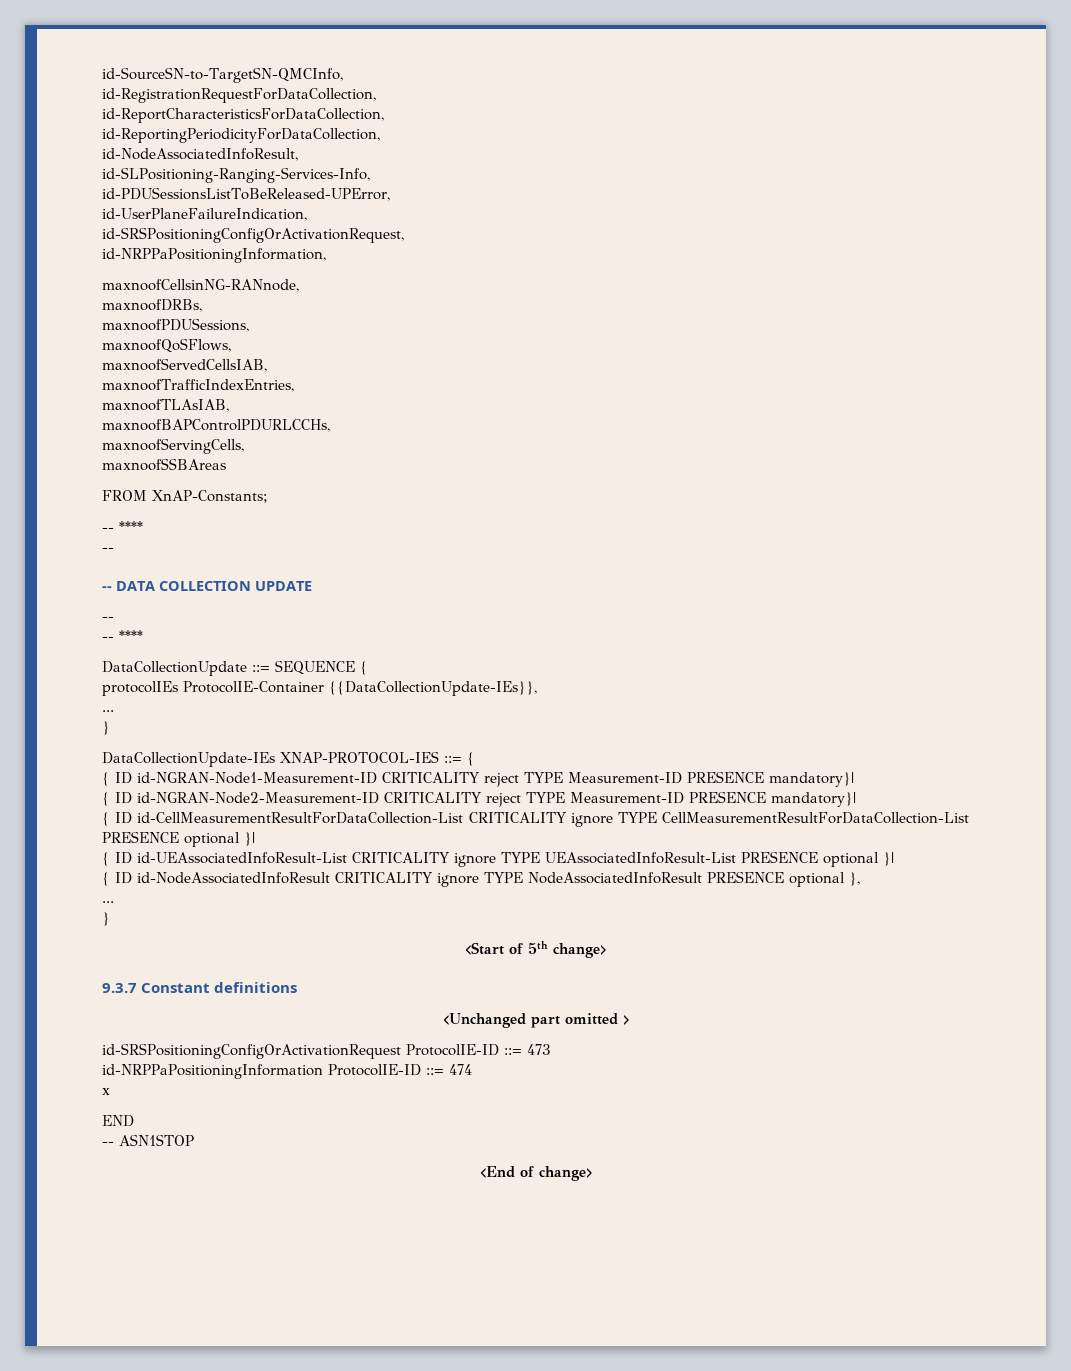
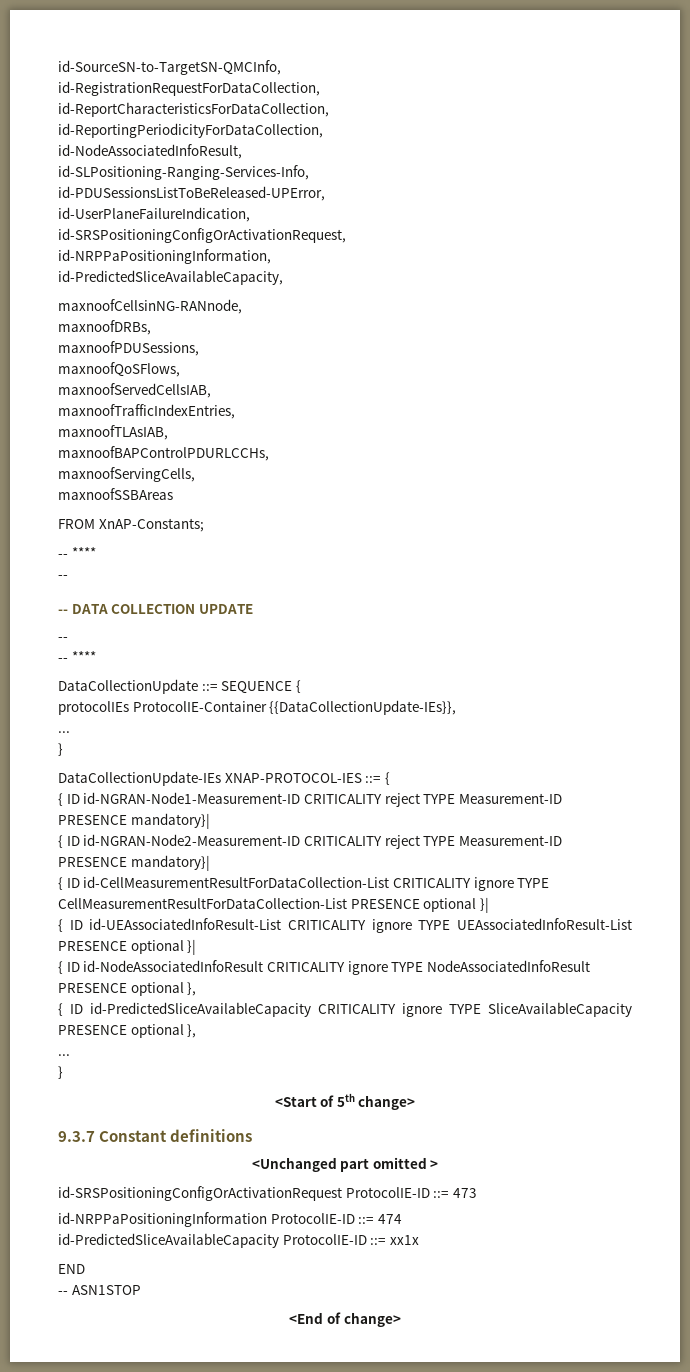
+ id-PredictedSliceAvailableCapacity,
+ { ID id-PredictedSliceAvailableCapacity CRITICALITY ignore TYPE SliceAvailableCapacity PRESENCE optional },
- x
+ id-PredictedSliceAvailableCapacity ProtocolIE-ID ::= xx1x

